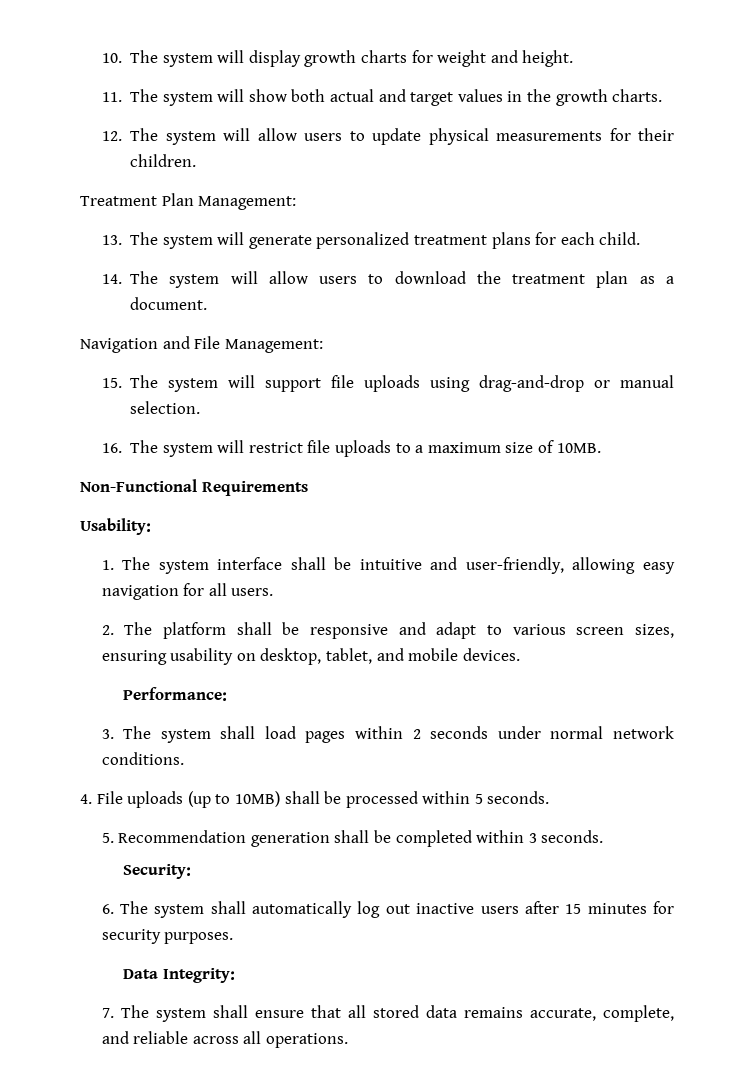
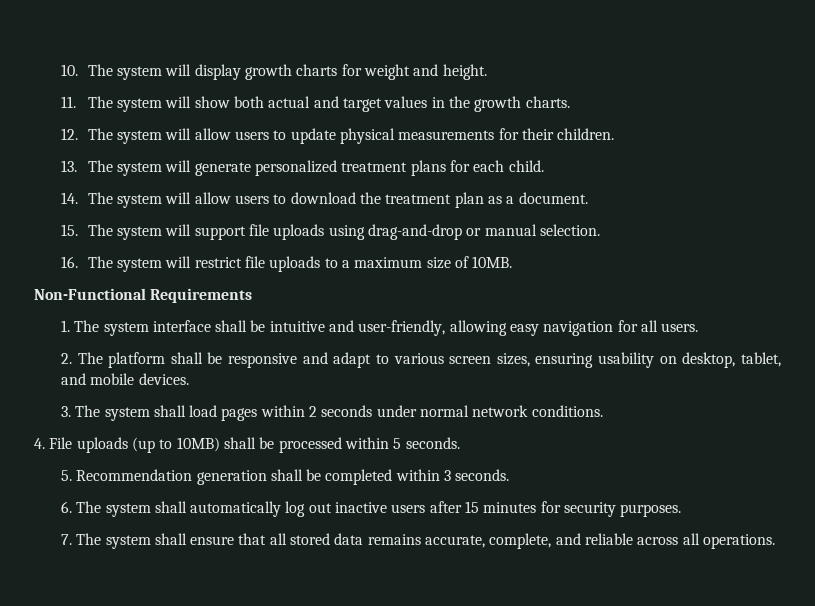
- Treatment Plan Management:
- Navigation and File Management:
- Usability:
- Performance:
- Security:
- Data Integrity:

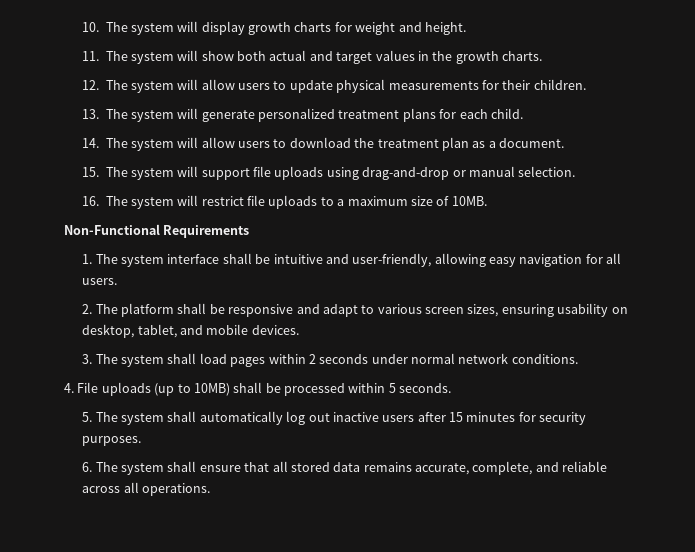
- 5. Recommendation generation shall be completed within 3 seconds.
- 6. The system shall automatically log out inactive users after 15 minutes for security purposes.
+ 5. The system shall automatically log out inactive users after 15 minutes for security purposes.
- 7. The system shall ensure that all stored data remains accurate, complete, and reliable across all operations.
+ 6. The system shall ensure that all stored data remains accurate, complete, and reliable across all operations.

